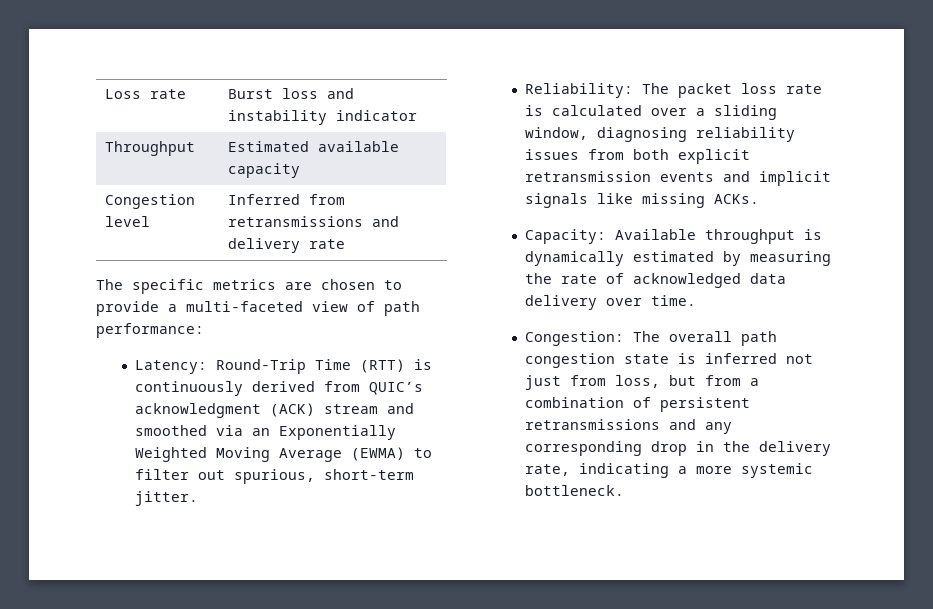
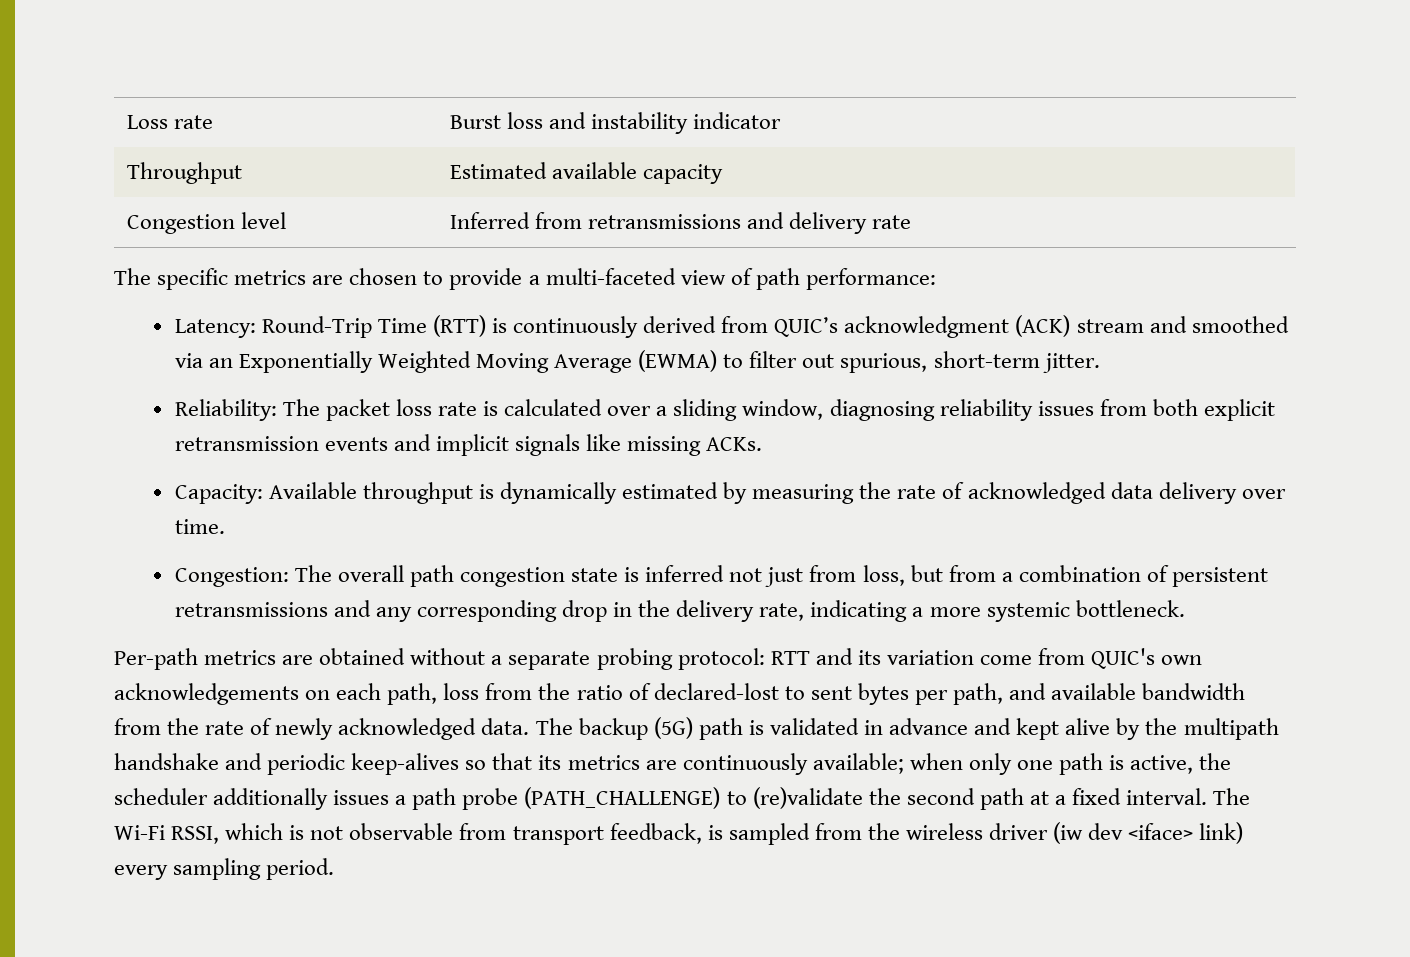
+ Per-path metrics are obtained without a separate probing protocol: RTT and its variation come from QUIC's own acknowledgements on each path, loss from the ratio of declared-lost to sent bytes per path, and available bandwidth from the rate of newly acknowledged data. The backup (5G) path is validated in advance and kept alive by the multipath handshake and periodic keep-alives so that its metrics are continuously available; when only one path is active, the scheduler additionally issues a path probe (PATH_CHALLENGE) to (re)validate the second path at a fixed interval. The Wi-Fi RSSI, which is not observable from transport feedback, is sampled from the wireless driver (iw dev <iface> link) every sampling period.

